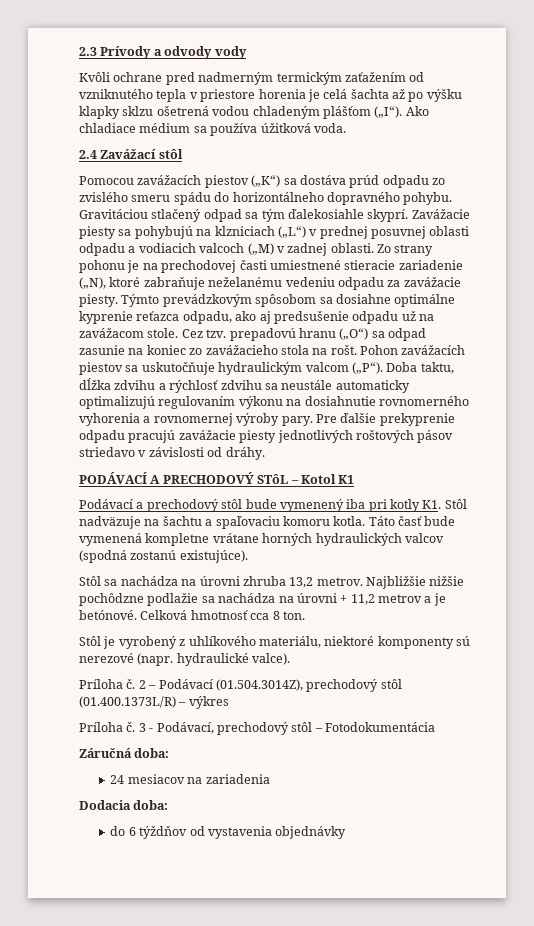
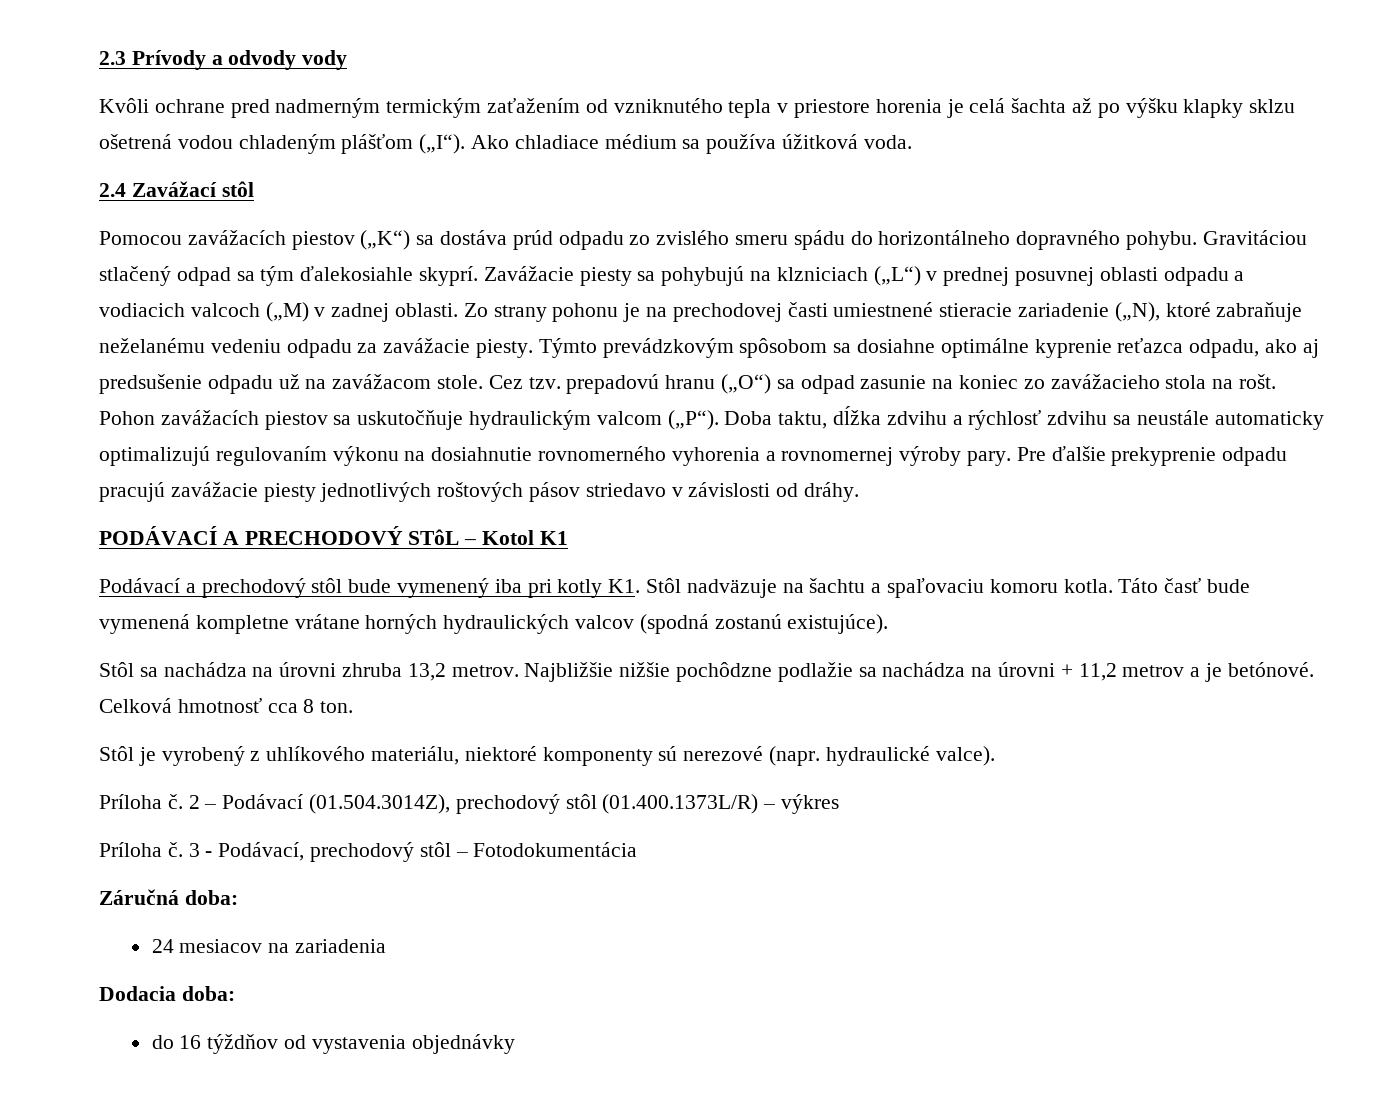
- do 6 týždňov od vystavenia objednávky
+ do 16 týždňov od vystavenia objednávky

